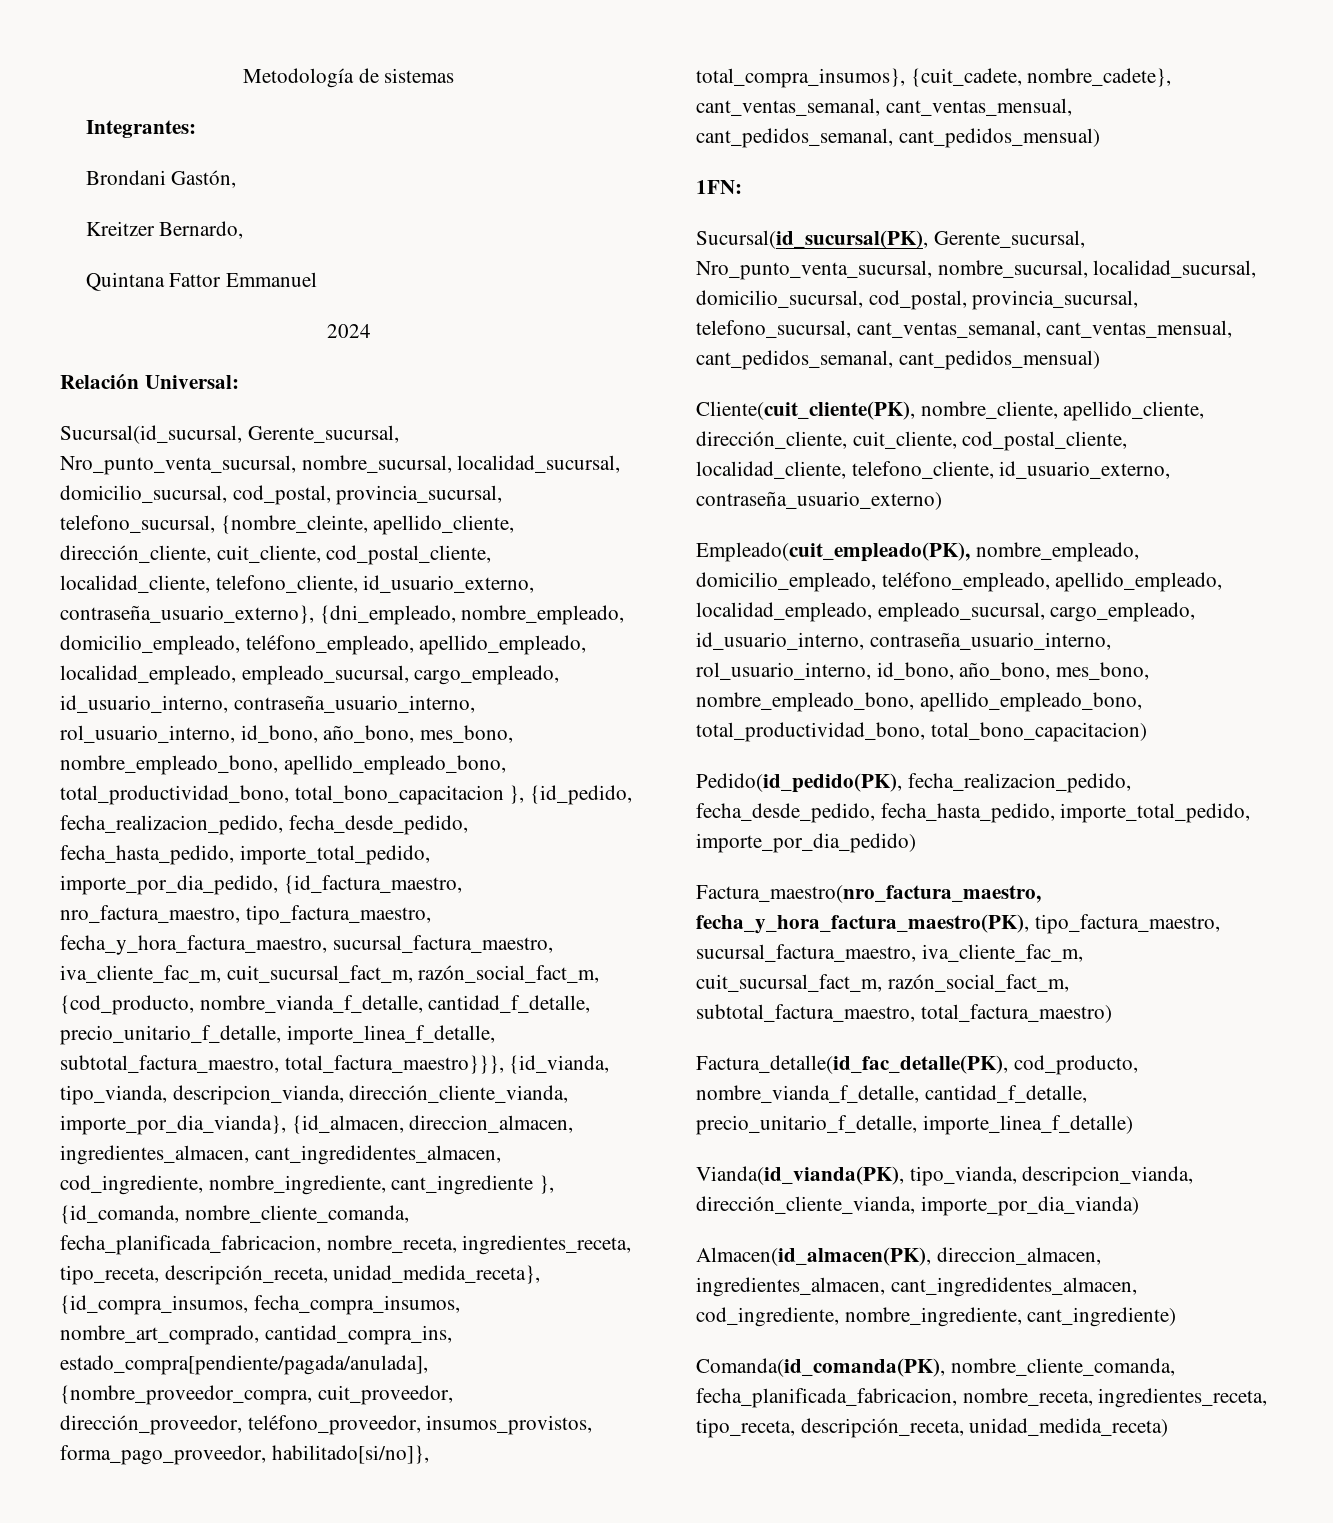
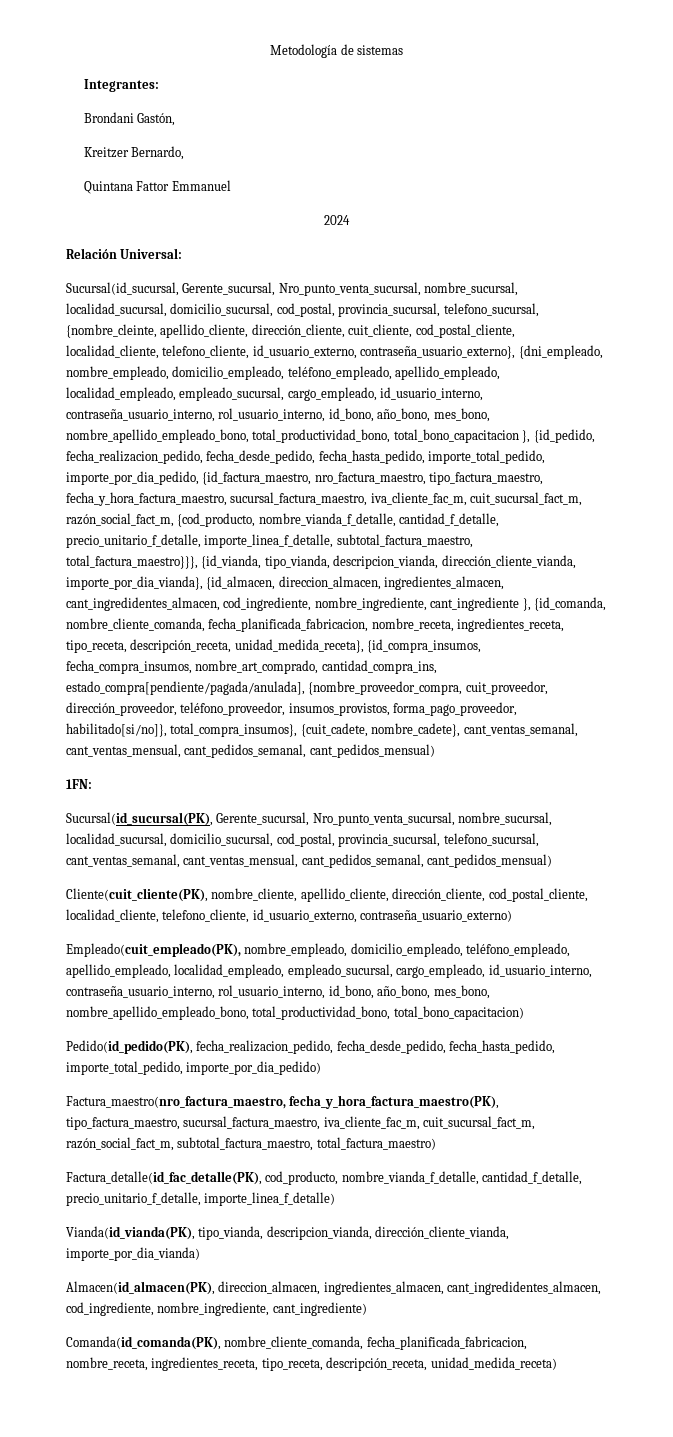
- Sucursal(id_sucursal, Gerente_sucursal, Nro_punto_venta_sucursal, nombre_sucursal, localidad_sucursal, domicilio_sucursal, cod_postal, provincia_sucursal, telefono_sucursal, {nombre_cleinte, apellido_cliente, dirección_cliente, cuit_cliente, cod_postal_cliente, localidad_cliente, telefono_cliente, id_usuario_externo, contraseña_usuario_externo}, {dni_empleado, nombre_empleado, domicilio_empleado, teléfono_empleado, apellido_empleado, localidad_empleado, empleado_sucursal, cargo_empleado, id_usuario_interno, contraseña_usuario_interno, rol_usuario_interno, id_bono, año_bono, mes_bono, nombre_empleado_bono, apellido_empleado_bono, total_productividad_bono, total_bono_capacitacion }, {id_pedido, fecha_realizacion_pedido, fecha_desde_pedido, fecha_hasta_pedido, importe_total_pedido, importe_por_dia_pedido, {id_factura_maestro, nro_factura_maestro, tipo_factura_maestro, fecha_y_hora_factura_maestro, sucursal_factura_maestro, iva_cliente_fac_m, cuit_sucursal_fact_m, razón_social_fact_m, {cod_producto, nombre_vianda_f_detalle, cantidad_f_detalle, precio_unitario_f_detalle, importe_linea_f_detalle, subtotal_factura_maestro, total_factura_maestro}}}, {id_vianda, tipo_vianda, descripcion_vianda, dirección_cliente_vianda, importe_por_dia_vianda}, {id_almacen, direccion_almacen, ingredientes_almacen, cant_ingredidentes_almacen, cod_ingrediente, nombre_ingrediente, cant_ingrediente }, {id_comanda, nombre_cliente_comanda, fecha_planificada_fabricacion, nombre_receta, ingredientes_receta, tipo_receta, descripción_receta, unidad_medida_receta}, {id_compra_insumos, fecha_compra_insumos, nombre_art_comprado, cantidad_compra_ins, estado_compra[pendiente/pagada/anulada], {nombre_proveedor_compra, cuit_proveedor, dirección_proveedor, teléfono_proveedor, insumos_provistos, forma_pago_proveedor, habilitado[si/no]}, total_compra_insumos}, {cuit_cadete, nombre_cadete}, cant_ventas_semanal, cant_ventas_mensual, cant_pedidos_semanal, cant_pedidos_mensual)
+ Sucursal(id_sucursal, Gerente_sucursal, Nro_punto_venta_sucursal, nombre_sucursal, localidad_sucursal, domicilio_sucursal, cod_postal, provincia_sucursal, telefono_sucursal, {nombre_cleinte, apellido_cliente, dirección_cliente, cuit_cliente, cod_postal_cliente, localidad_cliente, telefono_cliente, id_usuario_externo, contraseña_usuario_externo}, {dni_empleado, nombre_empleado, domicilio_empleado, teléfono_empleado, apellido_empleado, localidad_empleado, empleado_sucursal, cargo_empleado, id_usuario_interno, contraseña_usuario_interno, rol_usuario_interno, id_bono, año_bono, mes_bono, nombre_apellido_empleado_bono, total_productividad_bono, total_bono_capacitacion }, {id_pedido, fecha_realizacion_pedido, fecha_desde_pedido, fecha_hasta_pedido, importe_total_pedido, importe_por_dia_pedido, {id_factura_maestro, nro_factura_maestro, tipo_factura_maestro, fecha_y_hora_factura_maestro, sucursal_factura_maestro, iva_cliente_fac_m, cuit_sucursal_fact_m, razón_social_fact_m, {cod_producto, nombre_vianda_f_detalle, cantidad_f_detalle, precio_unitario_f_detalle, importe_linea_f_detalle, subtotal_factura_maestro, total_factura_maestro}}}, {id_vianda, tipo_vianda, descripcion_vianda, dirección_cliente_vianda, importe_por_dia_vianda}, {id_almacen, direccion_almacen, ingredientes_almacen, cant_ingredidentes_almacen, cod_ingrediente, nombre_ingrediente, cant_ingrediente }, {id_comanda, nombre_cliente_comanda, fecha_planificada_fabricacion, nombre_receta, ingredientes_receta, tipo_receta, descripción_receta, unidad_medida_receta}, {id_compra_insumos, fecha_compra_insumos, nombre_art_comprado, cantidad_compra_ins, estado_compra[pendiente/pagada/anulada], {nombre_proveedor_compra, cuit_proveedor, dirección_proveedor, teléfono_proveedor, insumos_provistos, forma_pago_proveedor, habilitado[si/no]}, total_compra_insumos}, {cuit_cadete, nombre_cadete}, cant_ventas_semanal, cant_ventas_mensual, cant_pedidos_semanal, cant_pedidos_mensual)
- Cliente(cuit_cliente(PK), nombre_cliente, apellido_cliente, dirección_cliente, cuit_cliente, cod_postal_cliente, localidad_cliente, telefono_cliente, id_usuario_externo, contraseña_usuario_externo)
+ Cliente(cuit_cliente(PK), nombre_cliente, apellido_cliente, dirección_cliente, cod_postal_cliente, localidad_cliente, telefono_cliente, id_usuario_externo, contraseña_usuario_externo)
- Empleado(cuit_empleado(PK), nombre_empleado, domicilio_empleado, teléfono_empleado, apellido_empleado, localidad_empleado, empleado_sucursal, cargo_empleado, id_usuario_interno, contraseña_usuario_interno, rol_usuario_interno, id_bono, año_bono, mes_bono, nombre_empleado_bono, apellido_empleado_bono, total_productividad_bono, total_bono_capacitacion)
+ Empleado(cuit_empleado(PK), nombre_empleado, domicilio_empleado, teléfono_empleado, apellido_empleado, localidad_empleado, empleado_sucursal, cargo_empleado, id_usuario_interno, contraseña_usuario_interno, rol_usuario_interno, id_bono, año_bono, mes_bono, nombre_apellido_empleado_bono, total_productividad_bono, total_bono_capacitacion)

